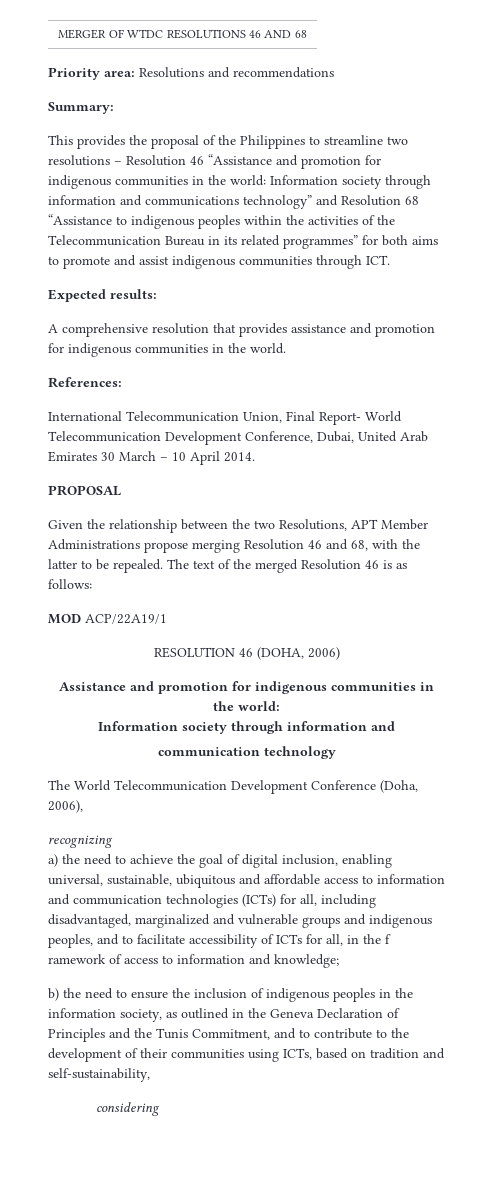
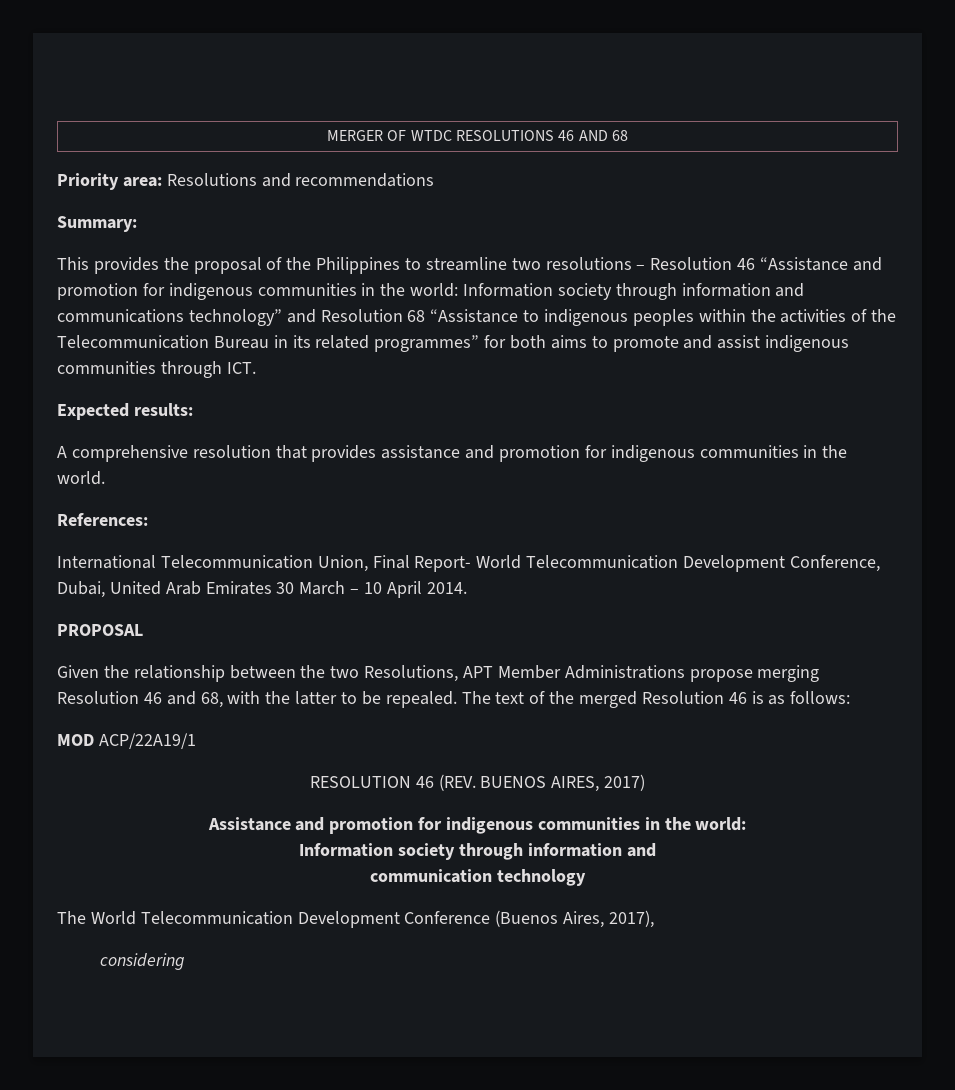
- RESOLUTION 46 (DOHA, 2006)
+ RESOLUTION 46 (REV. BUENOS AIRES, 2017)
- The World Telecommunication Development Conference (Doha, 2006),
- recognizing
- a) the need to achieve the goal of digital inclusion, enabling universal, sustainable, ubiquitous and affordable access to information and communication technologies (ICTs) for all, including disadvantaged, marginalized and vulnerable groups and indigenous peoples, and to facilitate accessibility of ICTs for all, in the f ramework of access to information and knowledge;
- b) the need to ensure the inclusion of indigenous peoples in the information society, as outlined in the Geneva Declaration of Principles and the Tunis Commitment, and to contribute to the development of their communities using ICTs, based on tradition and self-sustainability,
+ The World Telecommunication Development Conference (Buenos Aires, 2017),

